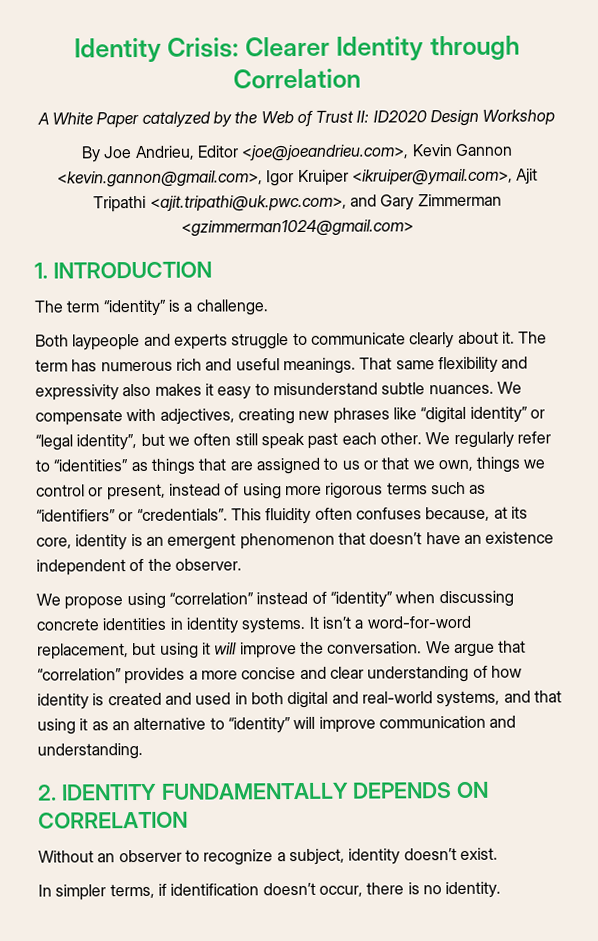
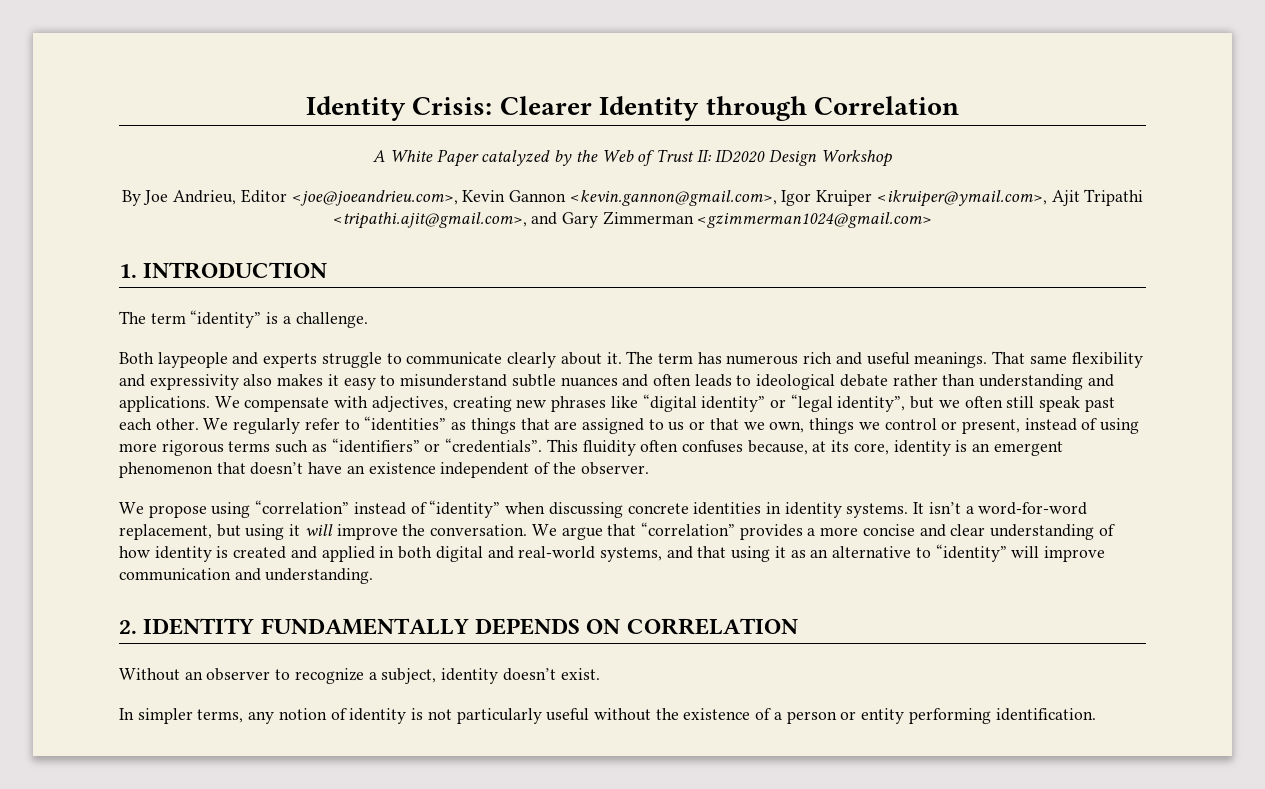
- By Joe Andrieu, Editor <joe@joeandrieu.com>, Kevin Gannon <kevin.gannon@gmail.com>, Igor Kruiper <ikruiper@ymail.com>, Ajit Tripathi <ajit.tripathi@uk.pwc.com>, and Gary Zimmerman <gzimmerman1024@gmail.com>
+ By Joe Andrieu, Editor <joe@joeandrieu.com>, Kevin Gannon <kevin.gannon@gmail.com>, Igor Kruiper <ikruiper@ymail.com>, Ajit Tripathi <tripathi.ajit@gmail.com>, and Gary Zimmerman <gzimmerman1024@gmail.com>
- That same flexibility and expressivity also makes it easy to misunderstand subtle nuances.
+ That same flexibility and expressivity also makes it easy to misunderstand subtle nuances and often leads to ideological debate rather than understanding and applications.
- We argue that “correlation” provides a more concise and clear understanding of how identity is created and used in both digital and real-world systems, and that using it as an alternative to “identity” will improve communication and understanding.
+ We argue that “correlation” provides a more concise and clear understanding of how identity is created and applied in both digital and real-world systems, and that using it as an alternative to “identity” will improve communication and understanding.
- In simpler terms, if identification doesn’t occur, there is no identity.
+ In simpler terms, any notion of identity is not particularly useful without the existence of a person or entity performing identification.

